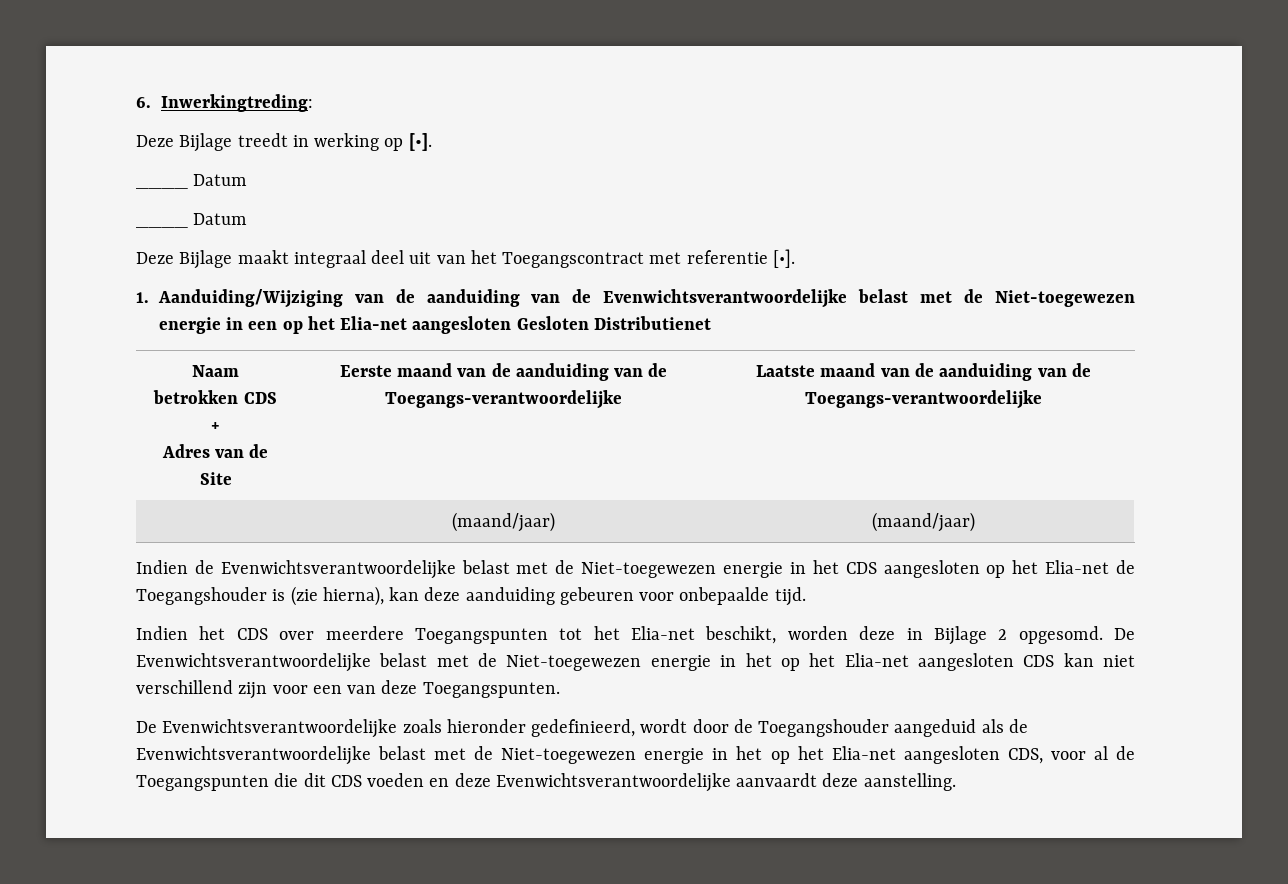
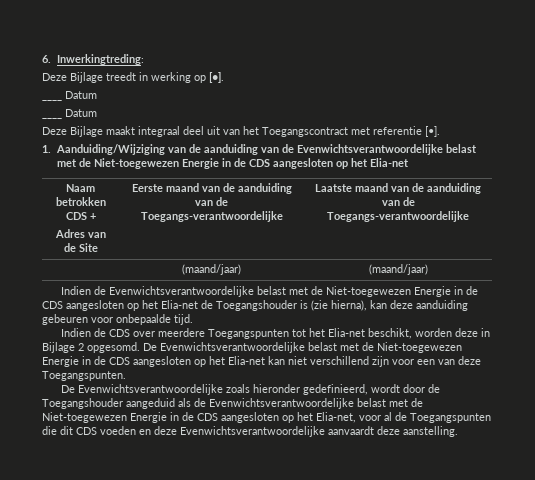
- 1. Aanduiding/Wijziging van de aanduiding van de Evenwichtsverantwoordelijke belast met de Niet-toegewezen energie in een op het Elia-net aangesloten Gesloten Distributienet
+ 1. Aanduiding/Wijziging van de aanduiding van de Evenwichtsverantwoordelijke belast met de Niet-toegewezen Energie in de CDS aangesloten op het Elia-net
- Indien de Evenwichtsverantwoordelijke belast met de Niet-toegewezen energie in het CDS aangesloten op het Elia-net de Toegangshouder is (zie hierna), kan deze aanduiding gebeuren voor onbepaalde tijd.
+ Indien de Evenwichtsverantwoordelijke belast met de Niet-toegewezen Energie in de CDS aangesloten op het Elia-net de Toegangshouder is (zie hierna), kan deze aanduiding gebeuren voor onbepaalde tijd.
- Indien het CDS over meerdere Toegangspunten tot het Elia-net beschikt, worden deze in Bijlage 2 opgesomd.
+ Indien de CDS over meerdere Toegangspunten tot het Elia-net beschikt, worden deze in Bijlage 2 opgesomd.
- De Evenwichtsverantwoordelijke belast met de Niet-toegewezen energie in het op het Elia-net aangesloten CDS kan niet verschillend zijn voor een van deze Toegangspunten.
+ De Evenwichtsverantwoordelijke belast met de Niet-toegewezen Energie in de CDS aangesloten op het Elia-net kan niet verschillend zijn voor een van deze Toegangspunten.
- De Evenwichtsverantwoordelijke zoals hieronder gedefinieerd, wordt door de Toegangshouder aangeduid als de Evenwichtsverantwoordelijke belast met de Niet-toegewezen energie in het op het Elia-net aangesloten CDS, voor al de Toegangspunten die dit CDS voeden en deze Evenwichtsverantwoordelijke aanvaardt deze aanstelling.
+ De Evenwichtsverantwoordelijke zoals hieronder gedefinieerd, wordt door de Toegangshouder aangeduid als de Evenwichtsverantwoordelijke belast met de Niet-toegewezen Energie in de CDS aangesloten op het Elia-net, voor al de Toegangspunten die dit CDS voeden en deze Evenwichtsverantwoordelijke aanvaardt deze aanstelling.

